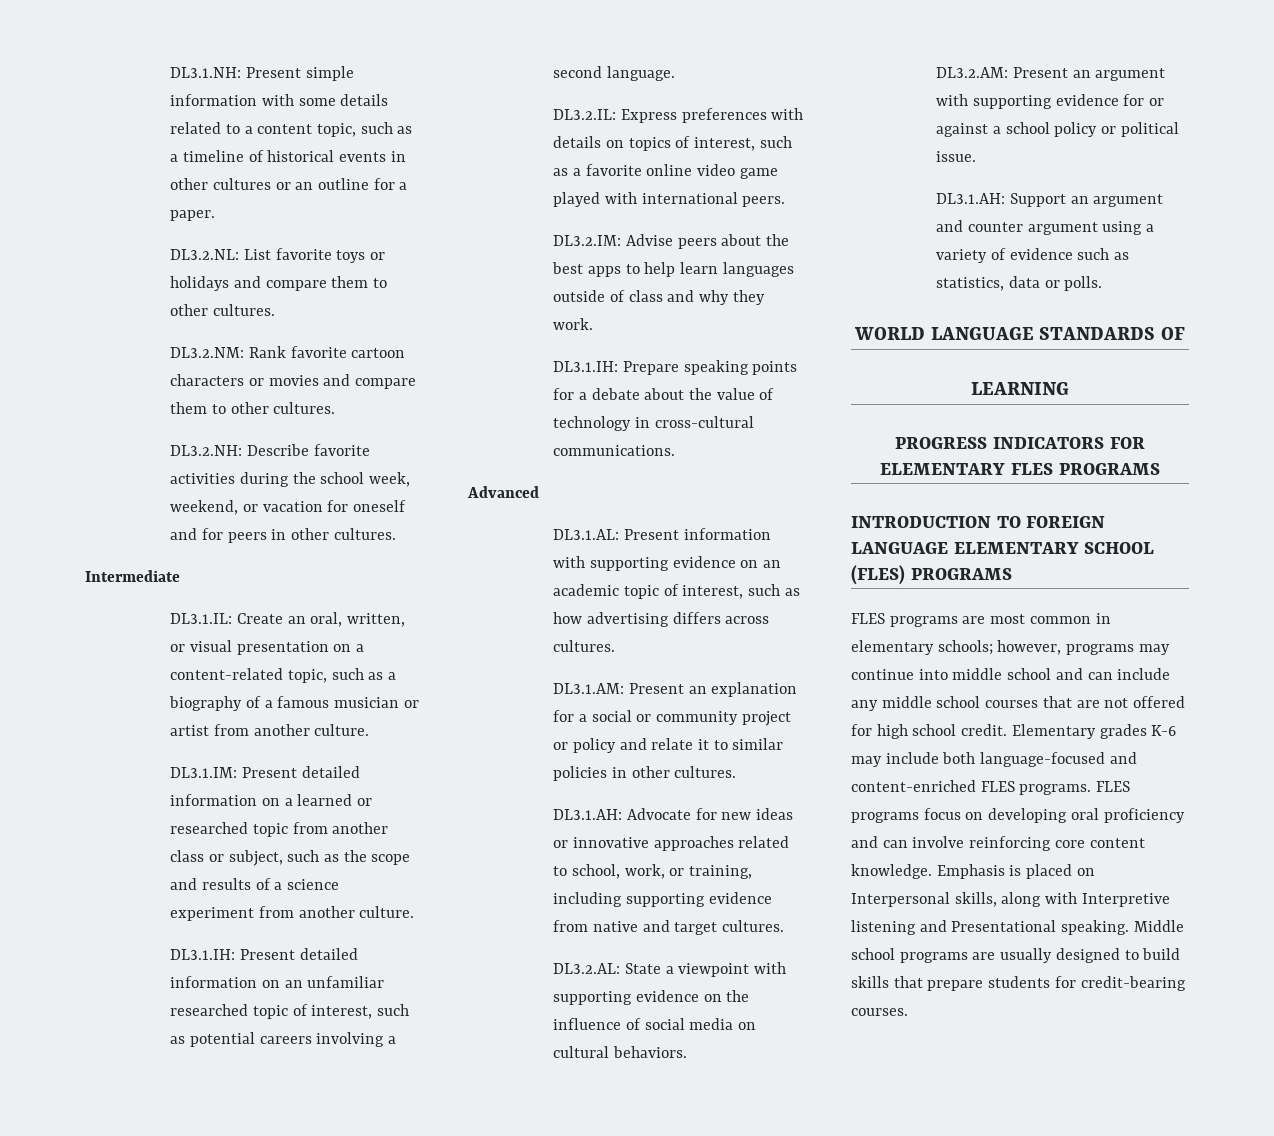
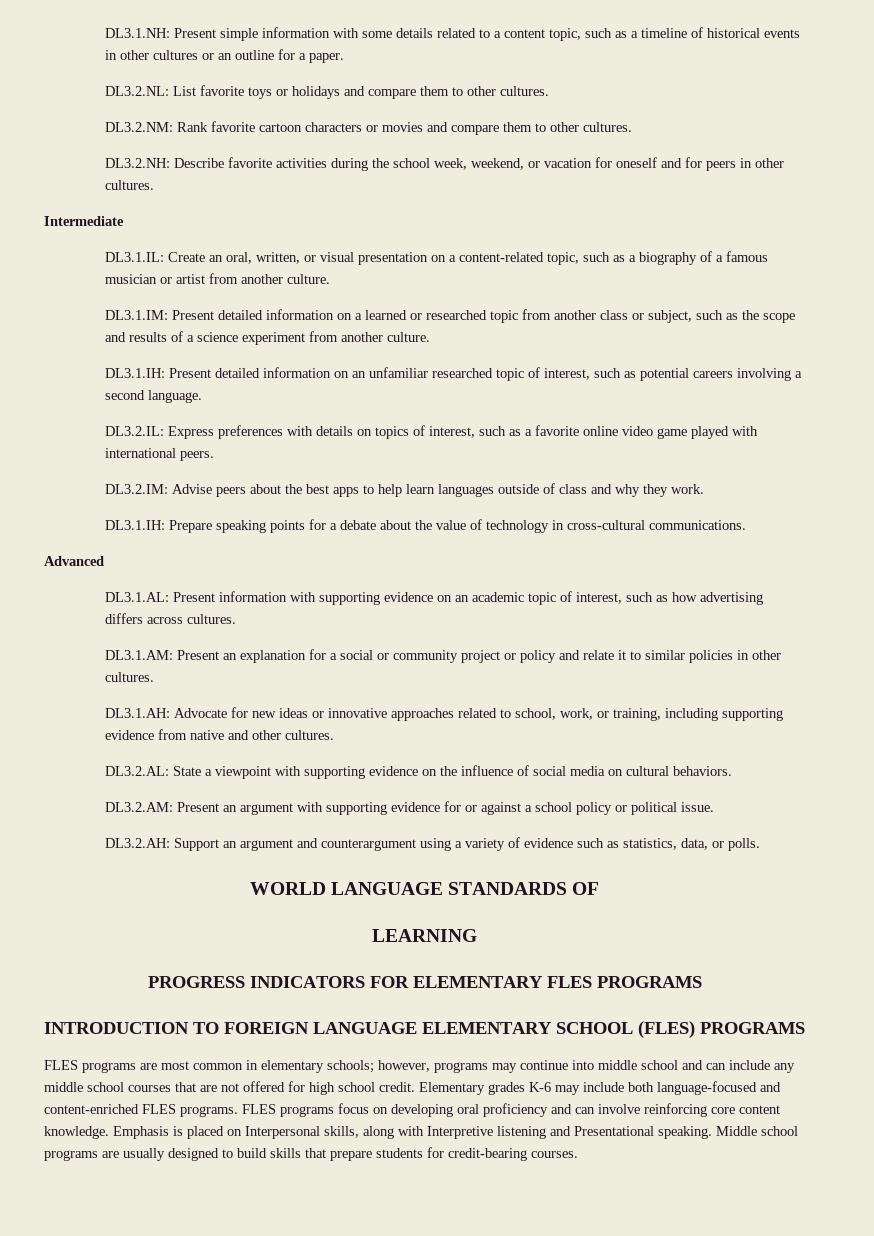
- DL3.1.AH: Advocate for new ideas or innovative approaches related to school, work, or training, including supporting evidence from native and target cultures.
+ DL3.1.AH: Advocate for new ideas or innovative approaches related to school, work, or training, including supporting evidence from native and other cultures.
- DL3.1.AH: Support an argument and counter argument using a variety of evidence such as statistics, data or polls.
+ DL3.2.AH: Support an argument and counterargument using a variety of evidence such as statistics, data, or polls.

